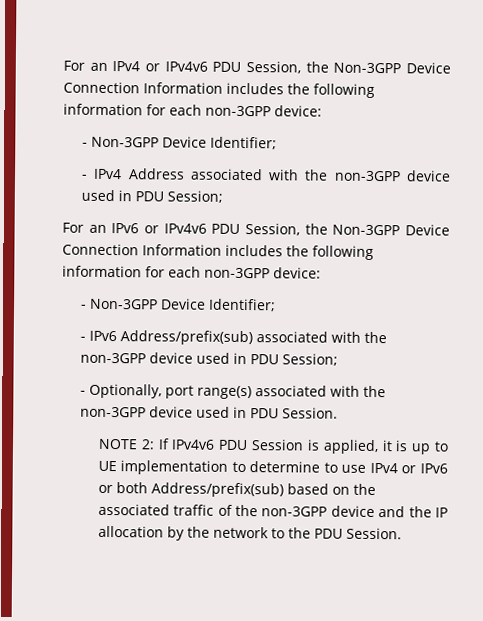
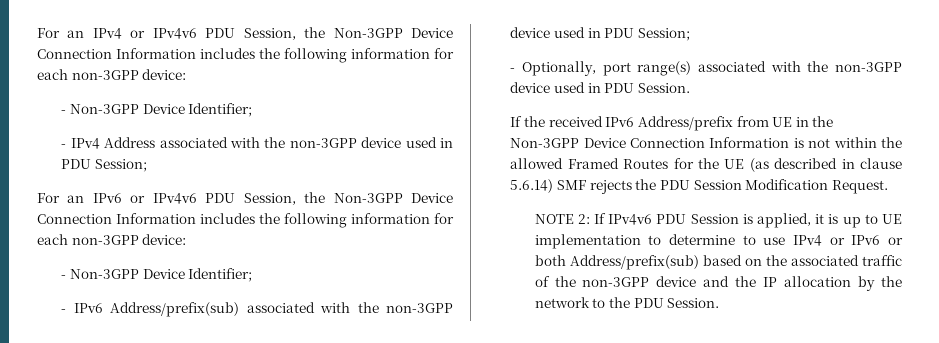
+ If the received IPv6 Address/prefix from UE in the Non-3GPP Device Connection Information is not within the allowed Framed Routes for the UE (as described in clause 5.6.14) SMF rejects the PDU Session Modification Request.

